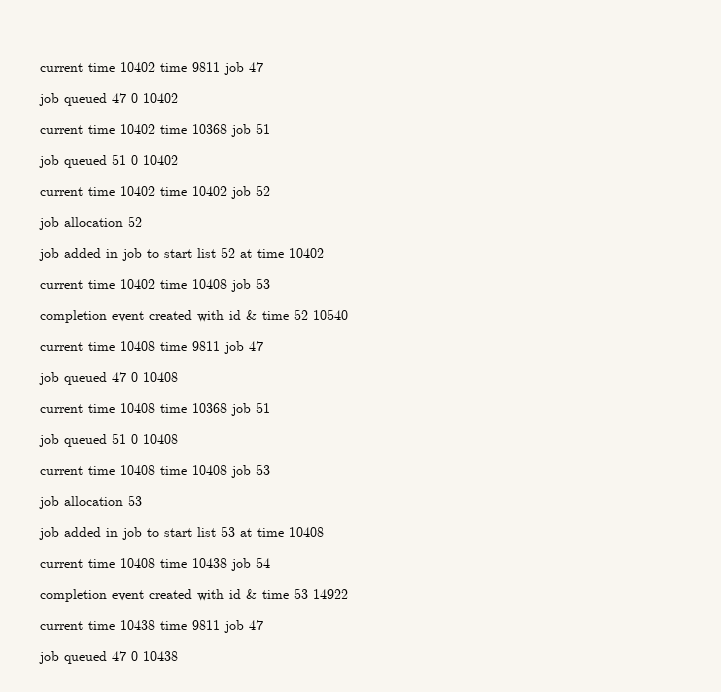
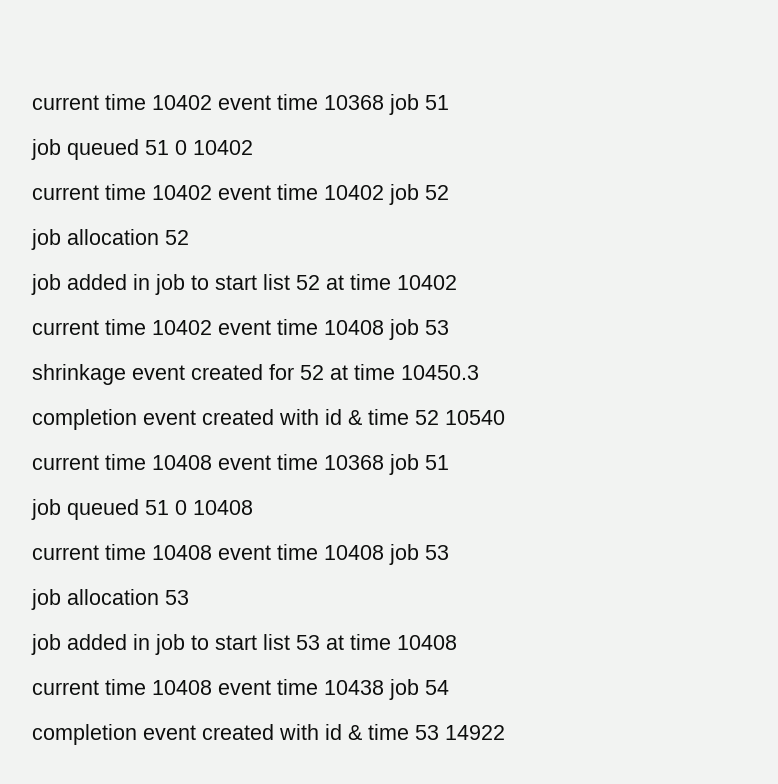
- current time 10402 time 9811 job 47
- job queued 47 0 10402
- current time 10402 time 10368 job 51
+ current time 10402 event time 10368 job 51
- current time 10402 time 10402 job 52
+ current time 10402 event time 10402 job 52
- current time 10402 time 10408 job 53
+ current time 10402 event time 10408 job 53
+ shrinkage event created for 52 at time 10450.3
- current time 10408 time 9811 job 47
- job queued 47 0 10408
- current time 10408 time 10368 job 51
+ current time 10408 event time 10368 job 51
- current time 10408 time 10408 job 53
+ current time 10408 event time 10408 job 53
- current time 10408 time 10438 job 54
+ current time 10408 event time 10438 job 54
- current time 10438 time 9811 job 47
- job queued 47 0 10438

